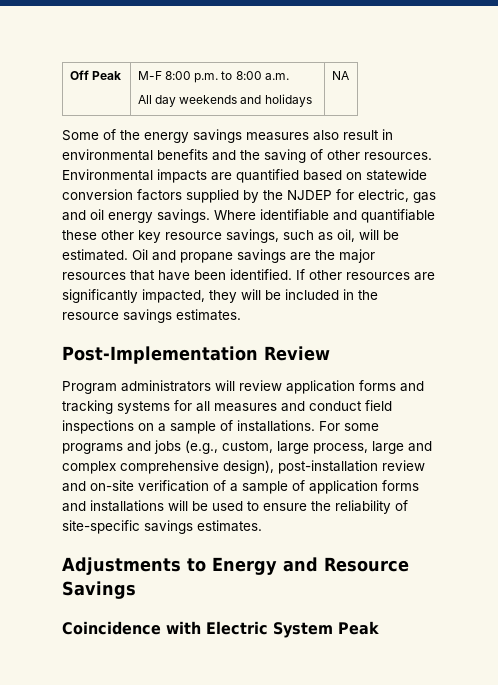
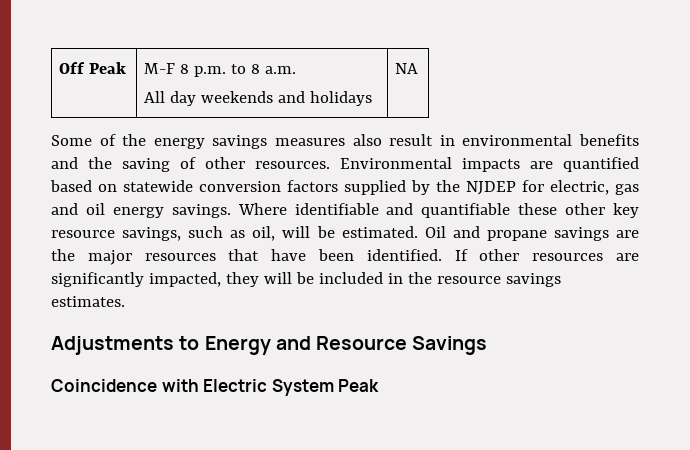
- Off Peak | M-F 8:00 p.m. to 8:00 a.m.
+ Off Peak | M-F 8 p.m. to 8 a.m.
- Post-Implementation Review
- Program administrators will review application forms and tracking systems for all measures and conduct field inspections on a sample of installations. For some programs and jobs (e.g., custom, large process, large and complex comprehensive design), post-installation review and on-site verification of a sample of application forms and installations will be used to ensure the reliability of site-specific savings estimates.

